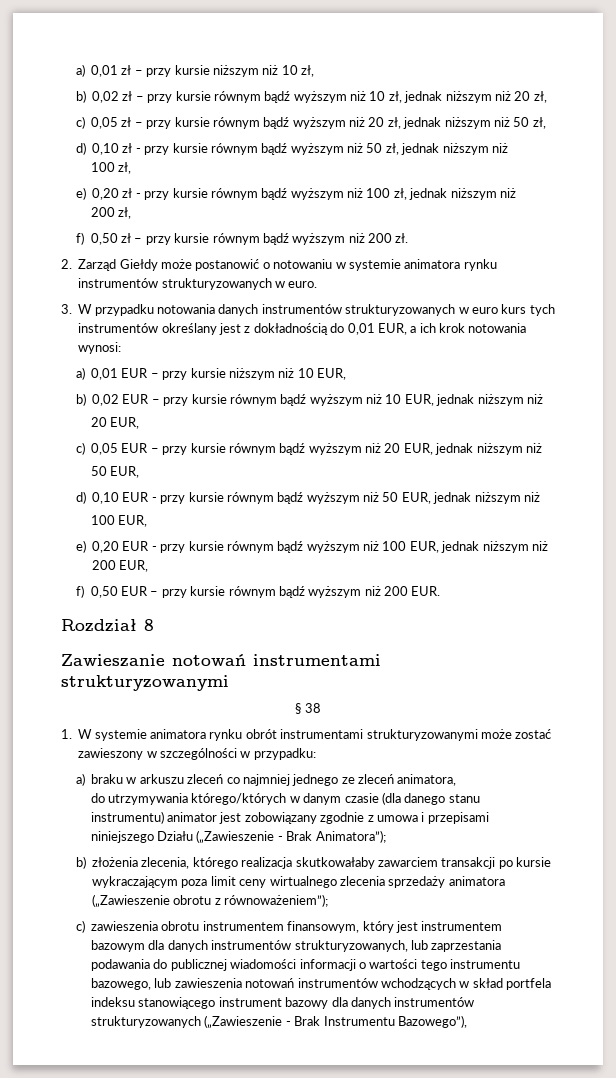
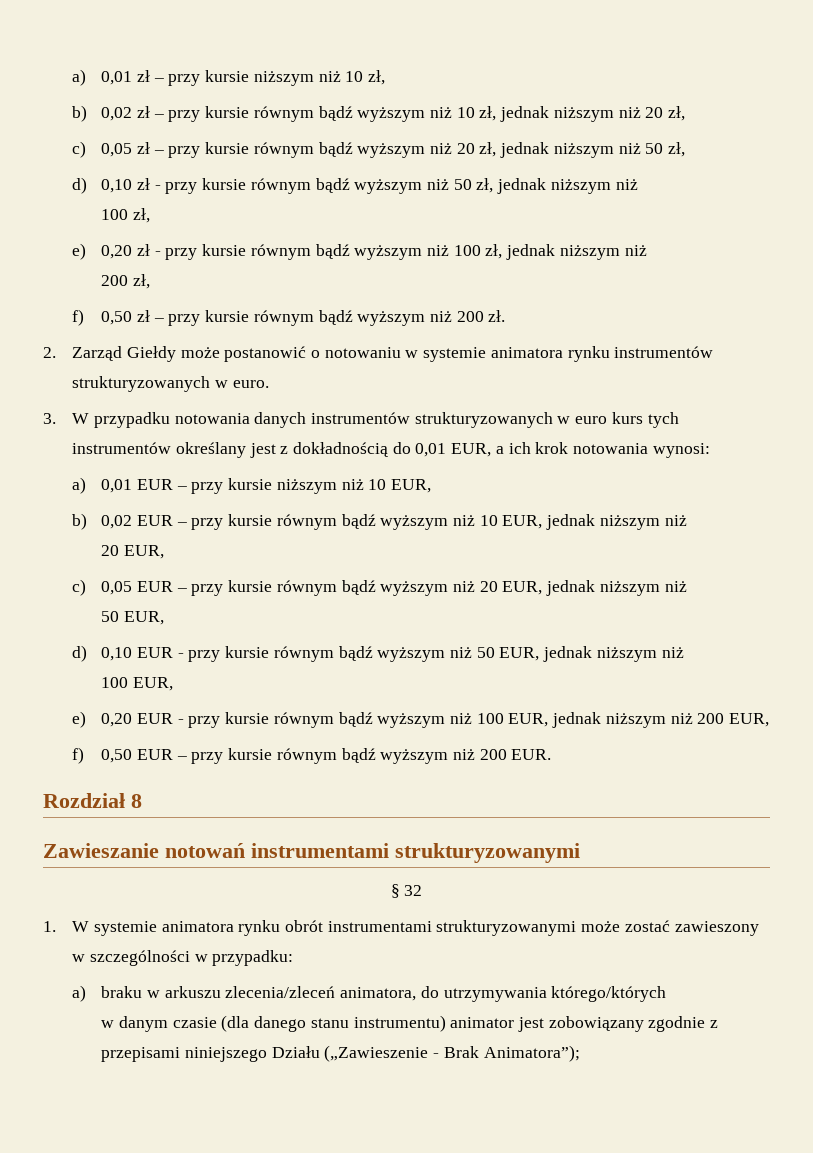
- § 38
+ § 32
- a) braku w arkuszu zleceń co najmniej jednego ze zleceń animatora,
- do utrzymywania którego/których w danym czasie (dla danego stanu instrumentu) animator jest zobowiązany zgodnie z umowa i przepisami niniejszego Działu („Zawieszenie - Brak Animatora”);
+ a) braku w arkuszu zlecenia/zleceń animatora, do utrzymywania którego/których
+ w danym czasie (dla danego stanu instrumentu) animator jest zobowiązany zgodnie z przepisami niniejszego Działu („Zawieszenie - Brak Animatora”);
- b) złożenia zlecenia, którego realizacja skutkowałaby zawarciem transakcji po kursie wykraczającym poza limit ceny wirtualnego zlecenia sprzedaży animatora („Zawieszenie obrotu z równoważeniem”);
- c) zawieszenia obrotu instrumentem finansowym, który jest instrumentem bazowym dla danych instrumentów strukturyzowanych, lub zaprzestania podawania do publicznej wiadomości informacji o wartości tego instrumentu bazowego, lub zawieszenia notowań instrumentów wchodzących w skład portfela indeksu stanowiącego instrument bazowy dla danych instrumentów strukturyzowanych („Zawieszenie - Brak Instrumentu Bazowego”),

